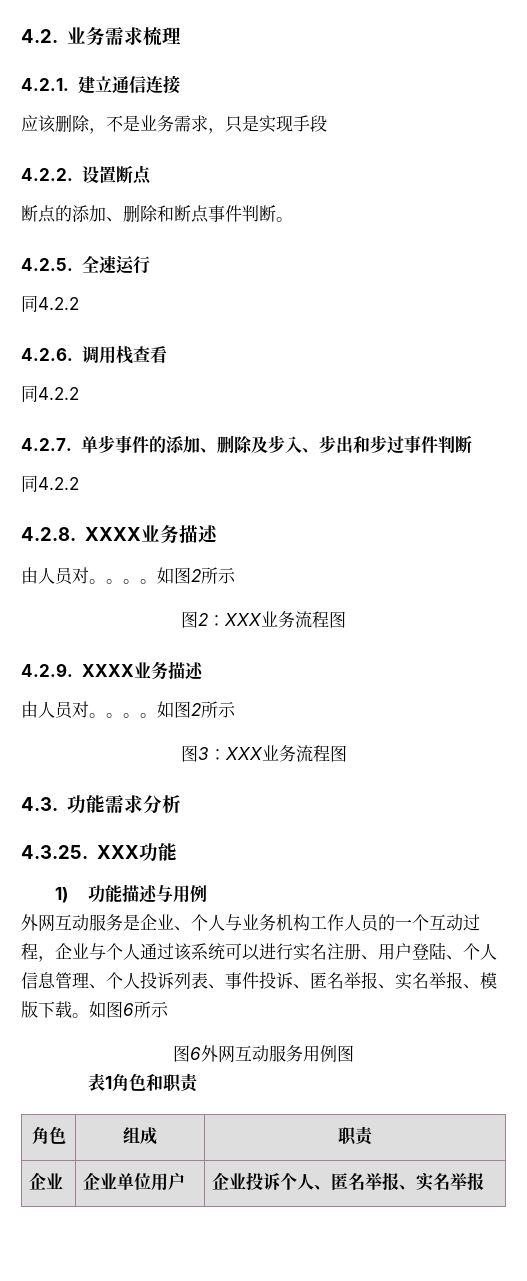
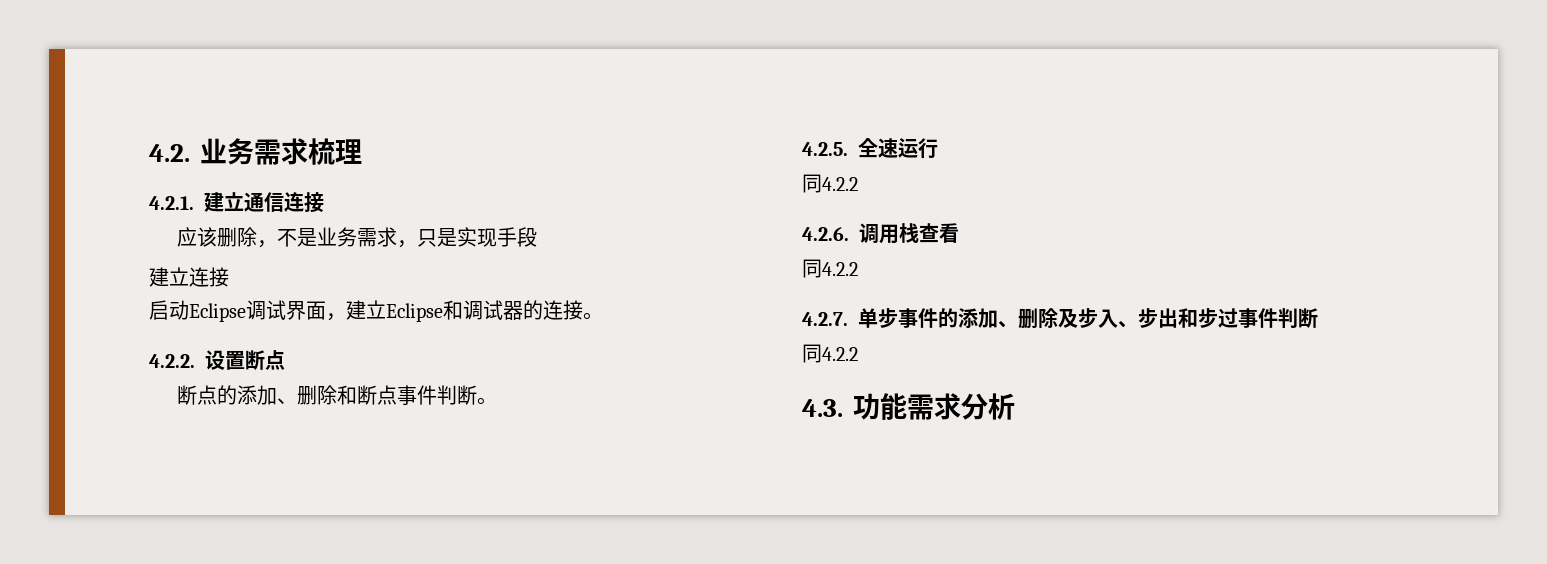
+ 建立连接
+ 启动Eclipse调试界面，建立Eclipse和调试器的连接。
- 4.2.8. XXXX业务描述
- 由人员对。。。。如图2所示
- 图2：XXX业务流程图
- 4.2.9. XXXX业务描述
- 由人员对。。。。如图2所示
- 图3：XXX业务流程图
  4.3.功能需求分析
- 4.3.25. XXX功能
- 1)功能描述与用例
- 外网互动服务是企业、个人与业务机构工作人员的一个互动过程，企业与个人通过该系统可以进行实名注册、用户登陆、个人信息管理、个人投诉列表、事件投诉、匿名举报、实名举报、模版下载。如图6所示
- 图6外网互动服务用例图
- 表1角色和职责
- 角色 | 组成 | 职责
- 企业 | 企业单位用户 | 企业投诉个人、匿名举报、实名举报

